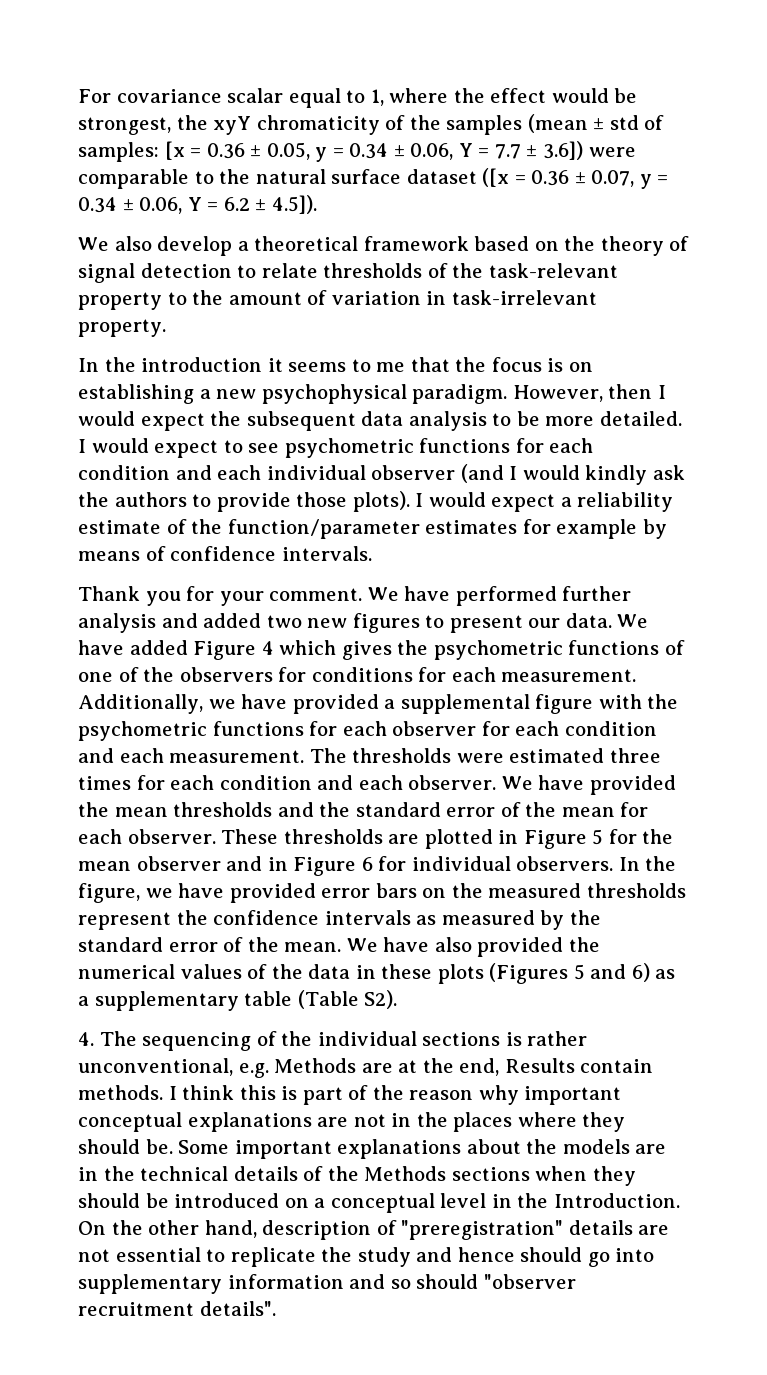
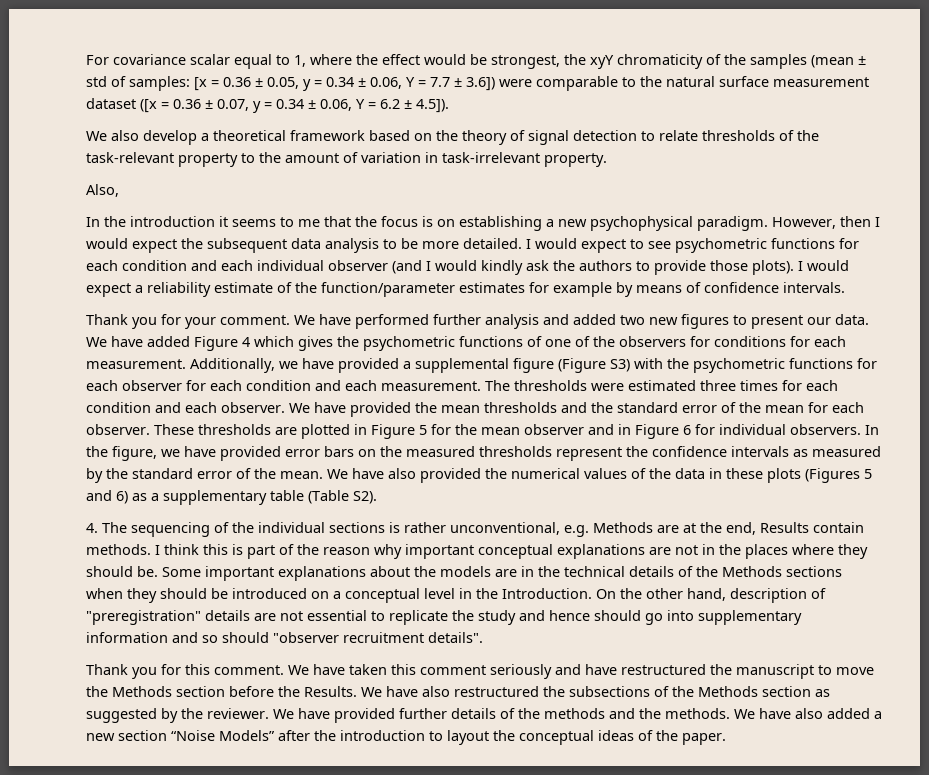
- For covariance scalar equal to 1, where the effect would be strongest, the xyY chromaticity of the samples (mean ± std of samples: [x = 0.36 ± 0.05, y = 0.34 ± 0.06, Y = 7.7 ± 3.6]) were comparable to the natural surface dataset ([x = 0.36 ± 0.07, y = 0.34 ± 0.06, Y = 6.2 ± 4.5]).
+ For covariance scalar equal to 1, where the effect would be strongest, the xyY chromaticity of the samples (mean ± std of samples: [x = 0.36 ± 0.05, y = 0.34 ± 0.06, Y = 7.7 ± 3.6]) were comparable to the natural surface measurement dataset ([x = 0.36 ± 0.07, y = 0.34 ± 0.06, Y = 6.2 ± 4.5]).
+ Also,
- Additionally, we have provided a supplemental figure with the psychometric functions for each observer for each condition and each measurement.
+ Additionally, we have provided a supplemental figure (Figure S3) with the psychometric functions for each observer for each condition and each measurement.
+ Thank you for this comment. We have taken this comment seriously and have restructured the manuscript to move the Methods section before the Results. We have also restructured the subsections of the Methods section as suggested by the reviewer. We have provided further details of the methods and the methods. We have also added a new section “Noise Models” after the introduction to layout the conceptual ideas of the paper.

